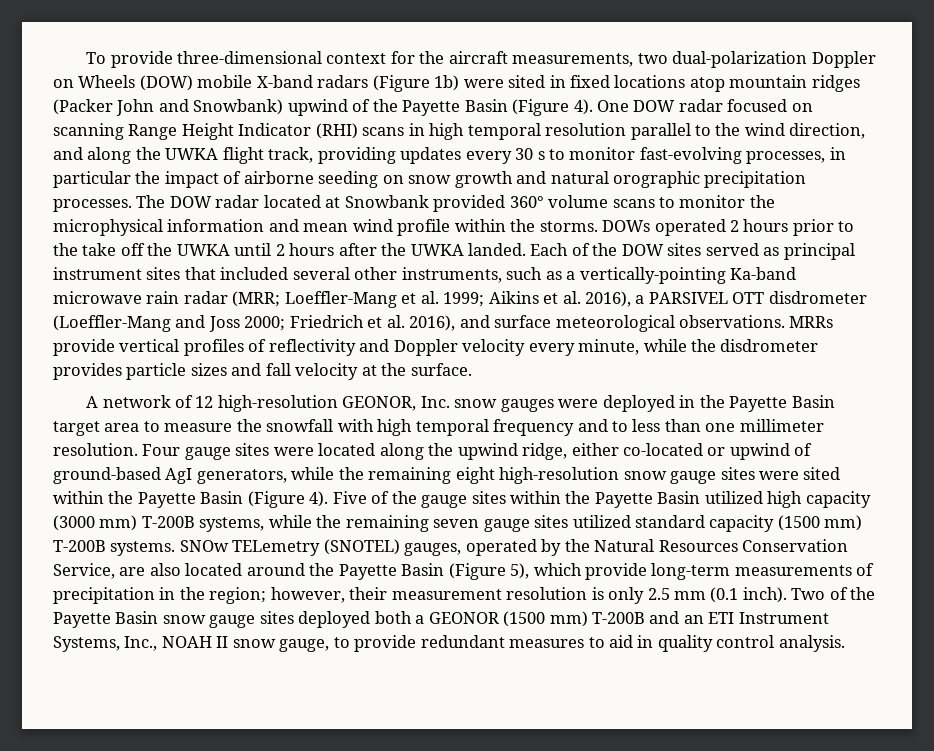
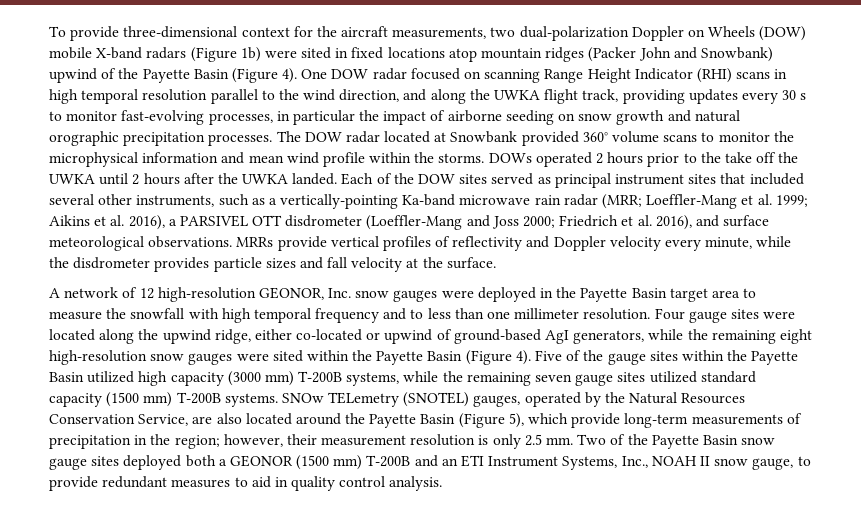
- Four gauge sites were located along the upwind ridge, either co-located or upwind of ground-based AgI generators, while the remaining eight high-resolution snow gauge sites were sited within the Payette Basin (Figure 4).
+ Four gauge sites were located along the upwind ridge, either co-located or upwind of ground-based AgI generators, while the remaining eight high-resolution snow gauges were sited within the Payette Basin (Figure 4).
- SNOw TELemetry (SNOTEL) gauges, operated by the Natural Resources Conservation Service, are also located around the Payette Basin (Figure 5), which provide long-term measurements of precipitation in the region; however, their measurement resolution is only 2.5 mm (0.1 inch).
+ SNOw TELemetry (SNOTEL) gauges, operated by the Natural Resources Conservation Service, are also located around the Payette Basin (Figure 5), which provide long-term measurements of precipitation in the region; however, their measurement resolution is only 2.5 mm.

